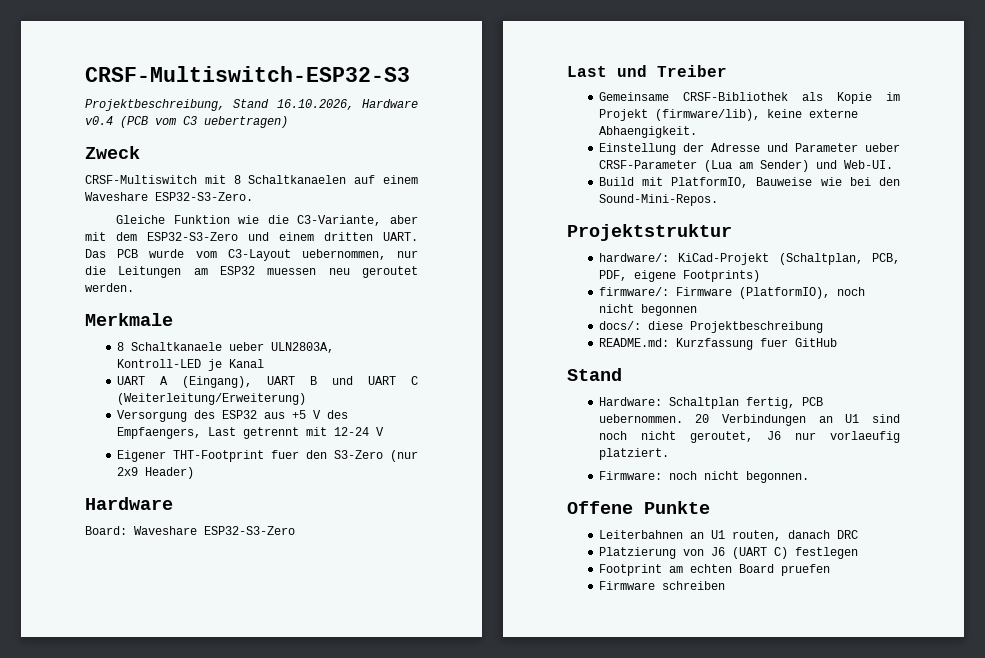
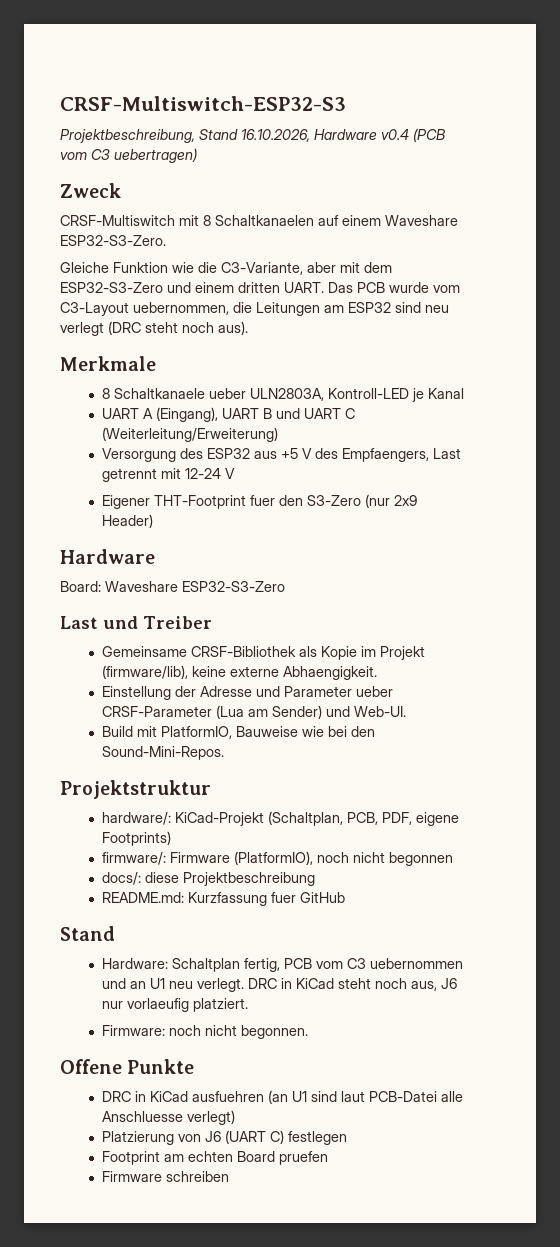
- Das PCB wurde vom C3-Layout uebernommen, nur die Leitungen am ESP32 muessen neu geroutet werden.
+ Das PCB wurde vom C3-Layout uebernommen, die Leitungen am ESP32 sind neu verlegt (DRC steht noch aus).
- Hardware: Schaltplan fertig, PCB uebernommen. 20 Verbindungen an U1 sind noch nicht geroutet, J6 nur vorlaeufig platziert.
+ Hardware: Schaltplan fertig, PCB vom C3 uebernommen und an U1 neu verlegt. DRC in KiCad steht noch aus, J6 nur vorlaeufig platziert.
- Leiterbahnen an U1 routen, danach DRC
+ DRC in KiCad ausfuehren (an U1 sind laut PCB-Datei alle Anschluesse verlegt)

